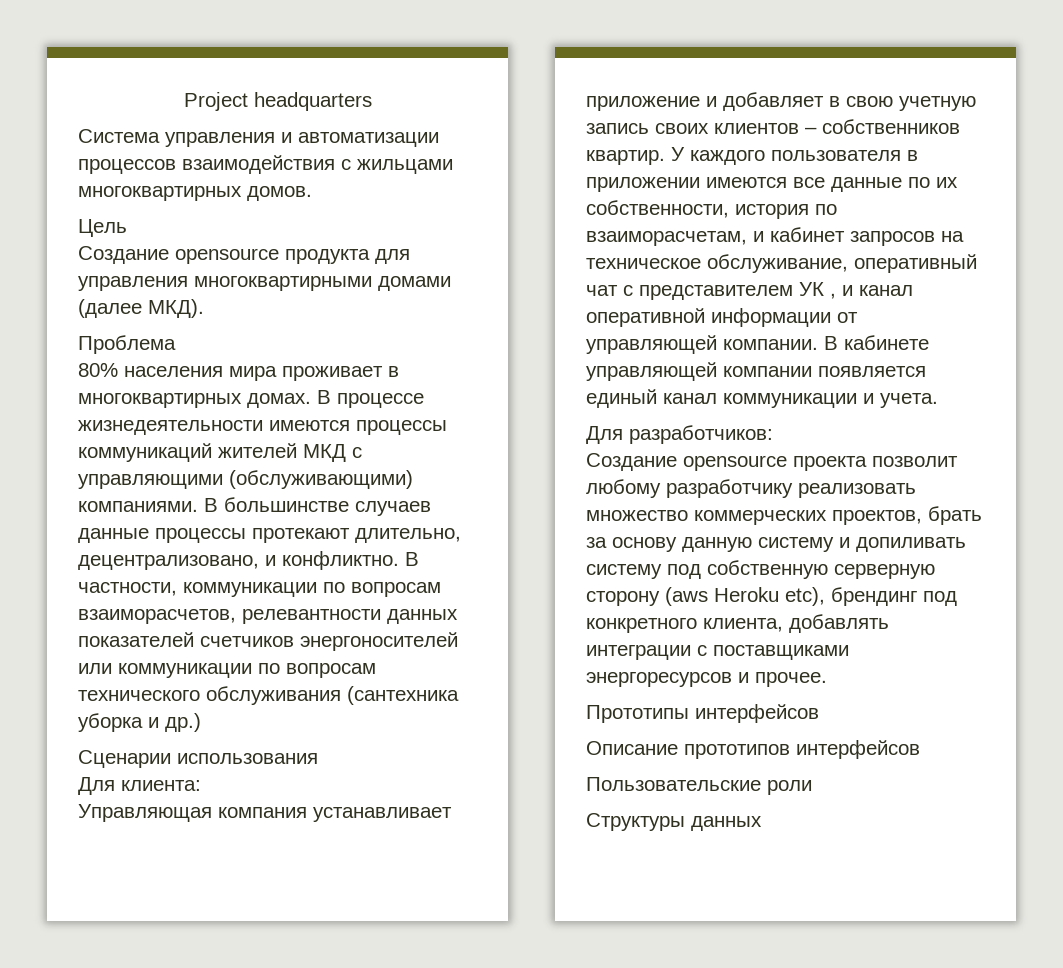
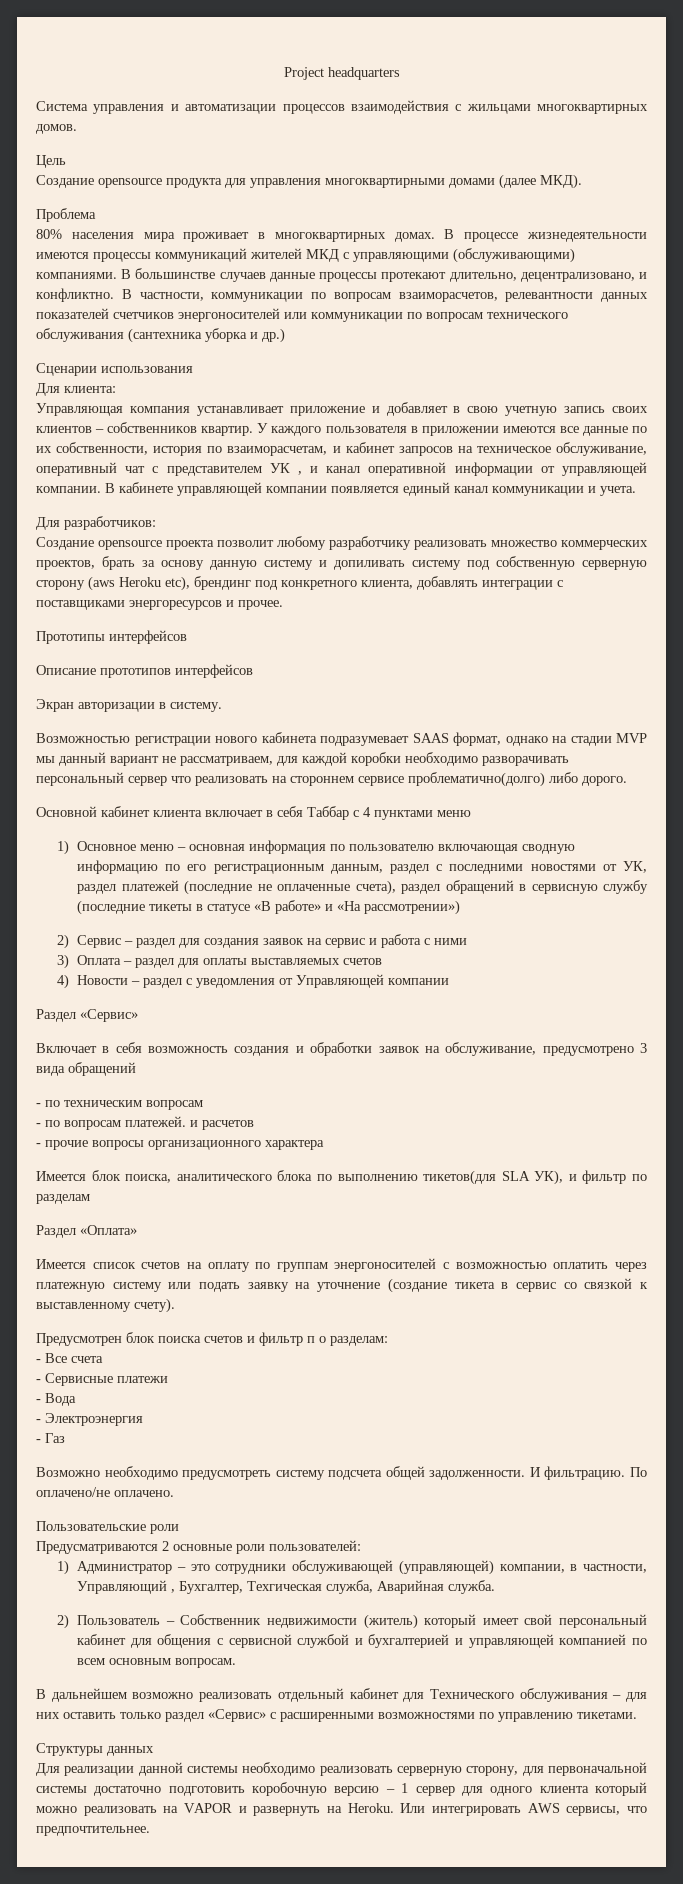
+ Экран авторизации в систему.
+ Возможностью регистрации нового кабинета подразумевает SAAS формат, однако на стадии MVP мы данный вариант не рассматриваем, для каждой коробки необходимо разворачивать персональный сервер что реализовать на стороннем сервисе проблематично(долго) либо дорого.
+ Основной кабинет клиента включает в себя Таббар с 4 пунктами меню
+ 1) Основное меню – основная информация по пользователю включающая сводную информацию по его регистрационным данным, раздел с последними новостями от УК, раздел платежей (последние не оплаченные счета), раздел обращений в сервисную службу (последние тикеты в статусе «В работе» и «На рассмотрении»)
+ 2) Сервис – раздел для создания заявок на сервис и работа с ними
+ 3) Оплата – раздел для оплаты выставляемых счетов
+ 4) Новости – раздел с уведомления от Управляющей компании
+ Раздел «Сервис»
+ Включает в себя возможность создания и обработки заявок на обслуживание, предусмотрено 3 вида обращений
+ - по техническим вопросам
+ - по вопросам платежей. и расчетов
+ - прочие вопросы организационного характера
+ Имеется блок поиска, аналитического блока по выполнению тикетов(для SLA УК), и фильтр по разделам
+ Раздел «Оплата»
+ Имеется список счетов на оплату по группам энергоносителей с возможностью оплатить через платежную систему или подать заявку на уточнение (создание тикета в сервис со связкой к выставленному счету).
+ Предусмотрен блок поиска счетов и фильтр п о разделам:
+ - Все счета
+ - Сервисные платежи
+ - Вода
+ - Электроэнергия
+ - Газ
+ Возможно необходимо предусмотреть систему подсчета общей задолженности. И фильтрацию. По оплачено/не оплачено.
  Пользовательские роли
+ Предусматриваются 2 основные роли пользователей:
+ 1) Администратор – это сотрудники обслуживающей (управляющей) компании, в частности, Управляющий , Бухгалтер, Техгическая служба, Аварийная служба.
+ 2) Пользователь – Собственник недвижимости (житель) который имеет свой персональный кабинет для общения с сервисной службой и бухгалтерией и управляющей компанией по всем основным вопросам.
+ В дальнейшем возможно реализовать отдельный кабинет для Технического обслуживания – для них оставить только раздел «Сервис» с расширенными возможностями по управлению тикетами.
  Структуры данных
+ Для реализации данной системы необходимо реализовать серверную сторону, для первоначальной системы достаточно подготовить коробочную версию – 1 сервер для одного клиента который можно реализовать на VAPOR и развернуть на Heroku. Или интегрировать AWS сервисы, что предпочтительнее.

